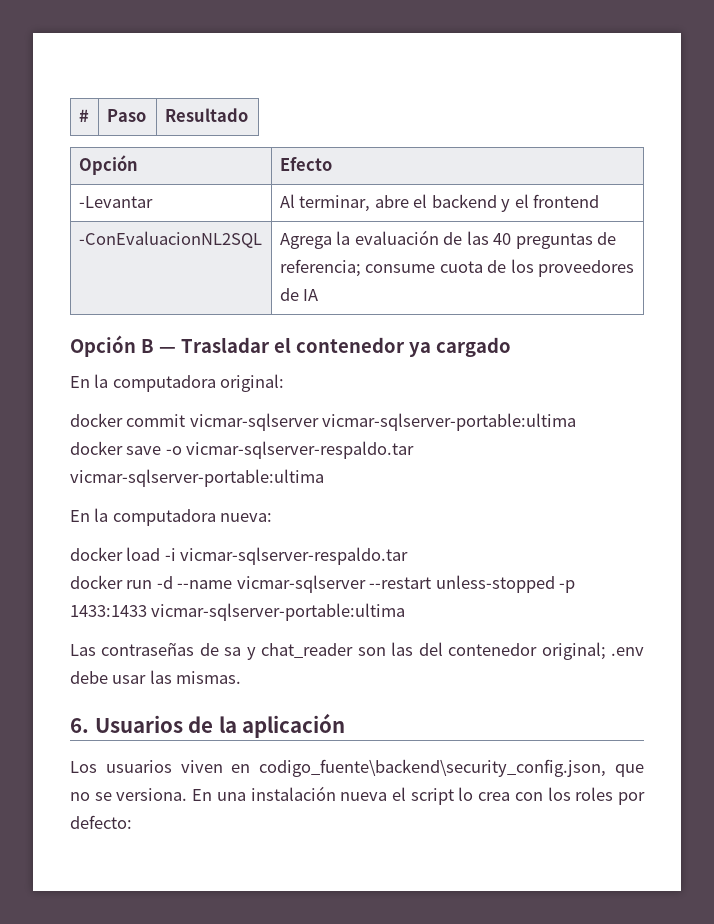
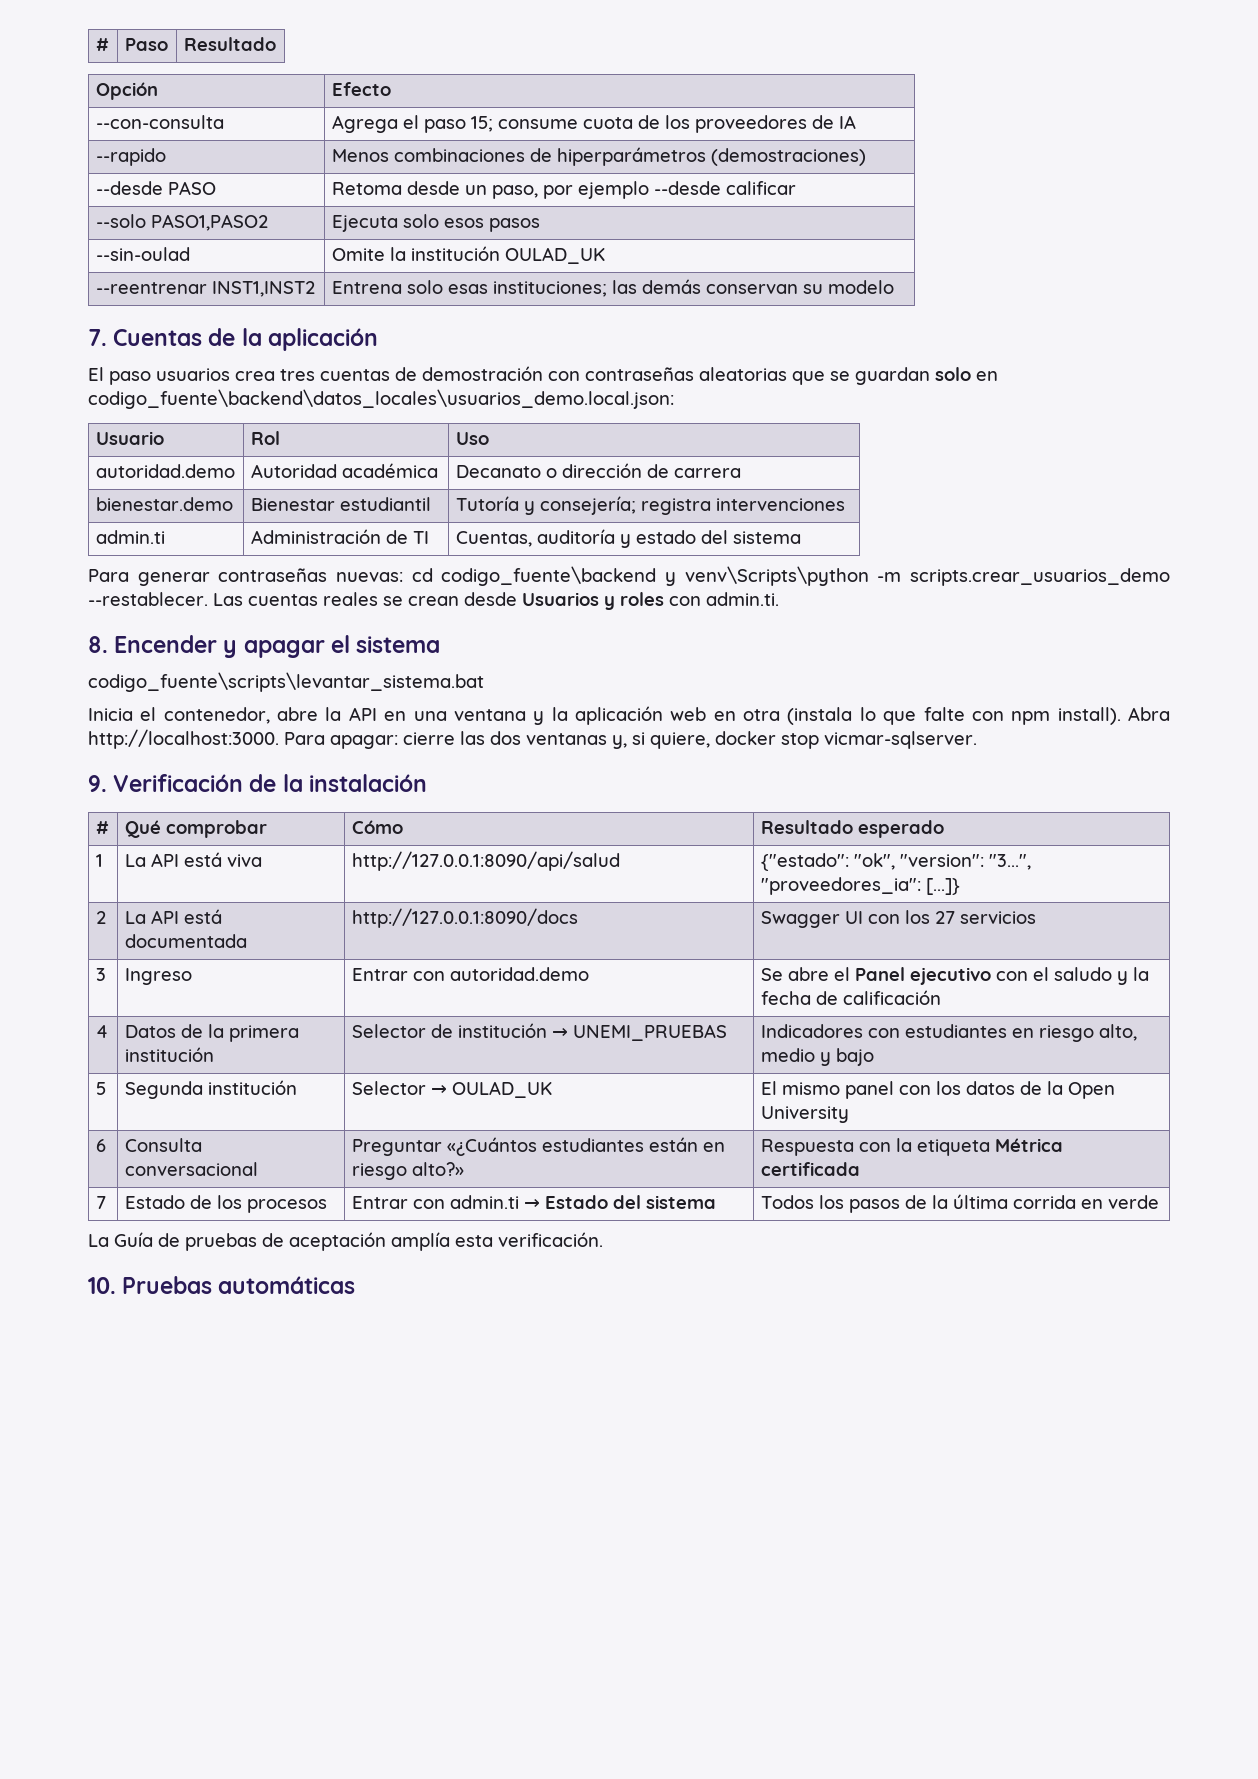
- -Levantar | Al terminar, abre el backend y el frontend
- -ConEvaluacionNL2SQL | Agrega la evaluación de las 40 preguntas de referencia; consume cuota de los proveedores de IA
+ --con-consulta | Agrega el paso 15; consume cuota de los proveedores de IA
- Opción B — Trasladar el contenedor ya cargado
- En la computadora original:
- docker commit vicmar-sqlserver vicmar-sqlserver-portable:ultima
- docker save -o vicmar-sqlserver-respaldo.tar vicmar-sqlserver-portable:ultima
- En la computadora nueva:
- docker load -i vicmar-sqlserver-respaldo.tar
- docker run -d --name vicmar-sqlserver --restart unless-stopped -p 1433:1433 vicmar-sqlserver-portable:ultima
- Las contraseñas de sa y chat_reader son las del contenedor original; .env debe usar las mismas.
- 6. Usuarios de la aplicación
- Los usuarios viven en codigo_fuente\backend\security_config.json, que no se versiona. En una instalación nueva el script lo crea con los roles por defecto:
+ --rapido | Menos combinaciones de hiperparámetros (demostraciones)
+ --desde PASO | Retoma desde un paso, por ejemplo --desde calificar
+ --solo PASO1,PASO2 | Ejecuta solo esos pasos
+ --sin-oulad | Omite la institución OULAD_UK
+ --reentrenar INST1,INST2 | Entrena solo esas instituciones; las demás conservan su modelo
+ 7. Cuentas de la aplicación
+ El paso usuarios crea tres cuentas de demostración con contraseñas aleatorias que se guardan solo en codigo_fuente\backend\datos_locales\usuarios_demo.local.json:
+ Usuario | Rol | Uso
+ autoridad.demo | Autoridad académica | Decanato o dirección de carrera
+ bienestar.demo | Bienestar estudiantil | Tutoría y consejería; registra intervenciones
+ admin.ti | Administración de TI | Cuentas, auditoría y estado del sistema
+ Para generar contraseñas nuevas: cd codigo_fuente\backend y venv\Scripts\python -m scripts.crear_usuarios_demo --restablecer. Las cuentas reales se crean desde Usuarios y roles con admin.ti.
+ 8. Encender y apagar el sistema
+ codigo_fuente\scripts\levantar_sistema.bat
+ Inicia el contenedor, abre la API en una ventana y la aplicación web en otra (instala lo que falte con npm install). Abra http://localhost:3000. Para apagar: cierre las dos ventanas y, si quiere, docker stop vicmar-sqlserver.
+ 9. Verificación de la instalación
+ # | Qué comprobar | Cómo | Resultado esperado
+ 1 | La API está viva | http://127.0.0.1:8090/api/salud | {"estado": "ok", "version": "3...", "proveedores_ia": [...]}
+ 2 | La API está documentada | http://127.0.0.1:8090/docs | Swagger UI con los 27 servicios
+ 3 | Ingreso | Entrar con autoridad.demo | Se abre el Panel ejecutivo con el saludo y la fecha de calificación
+ 4 | Datos de la primera institución | Selector de institución → UNEMI_PRUEBAS | Indicadores con estudiantes en riesgo alto, medio y bajo
+ 5 | Segunda institución | Selector → OULAD_UK | El mismo panel con los datos de la Open University
+ 6 | Consulta conversacional | Preguntar «¿Cuántos estudiantes están en riesgo alto?» | Respuesta con la etiqueta Métrica certificada
+ 7 | Estado de los procesos | Entrar con admin.ti → Estado del sistema | Todos los pasos de la última corrida en verde
+ La Guía de pruebas de aceptación amplía esta verificación.
+ 10. Pruebas automáticas

